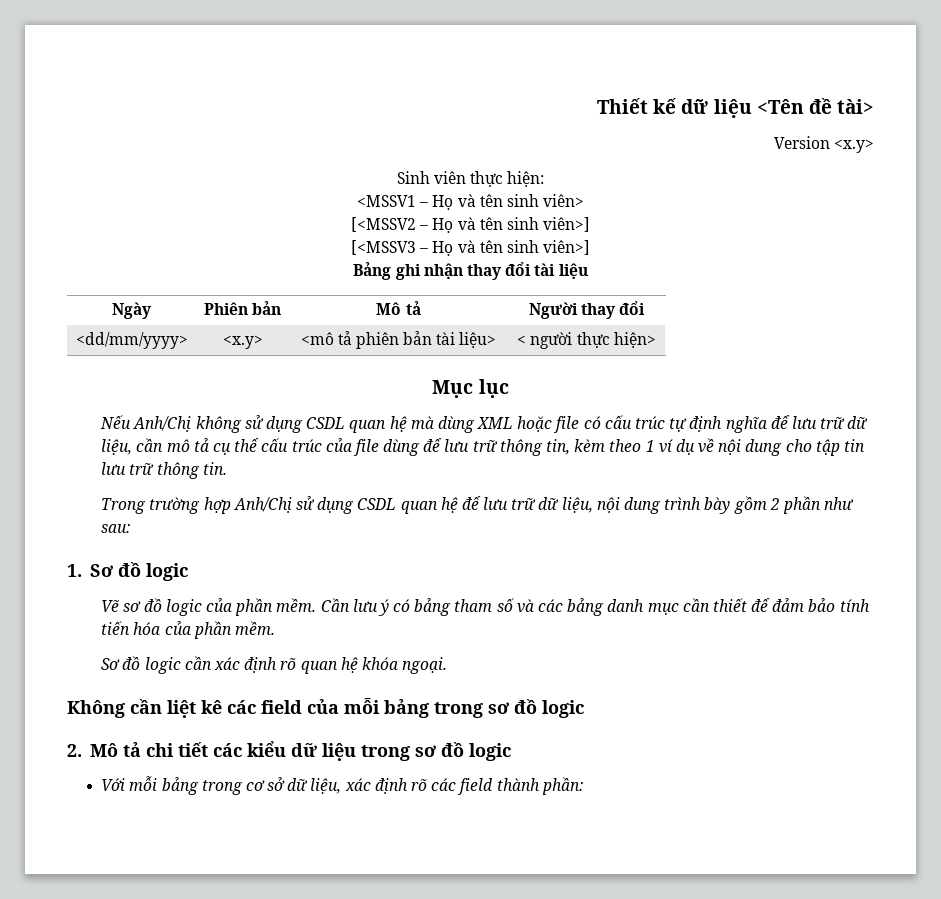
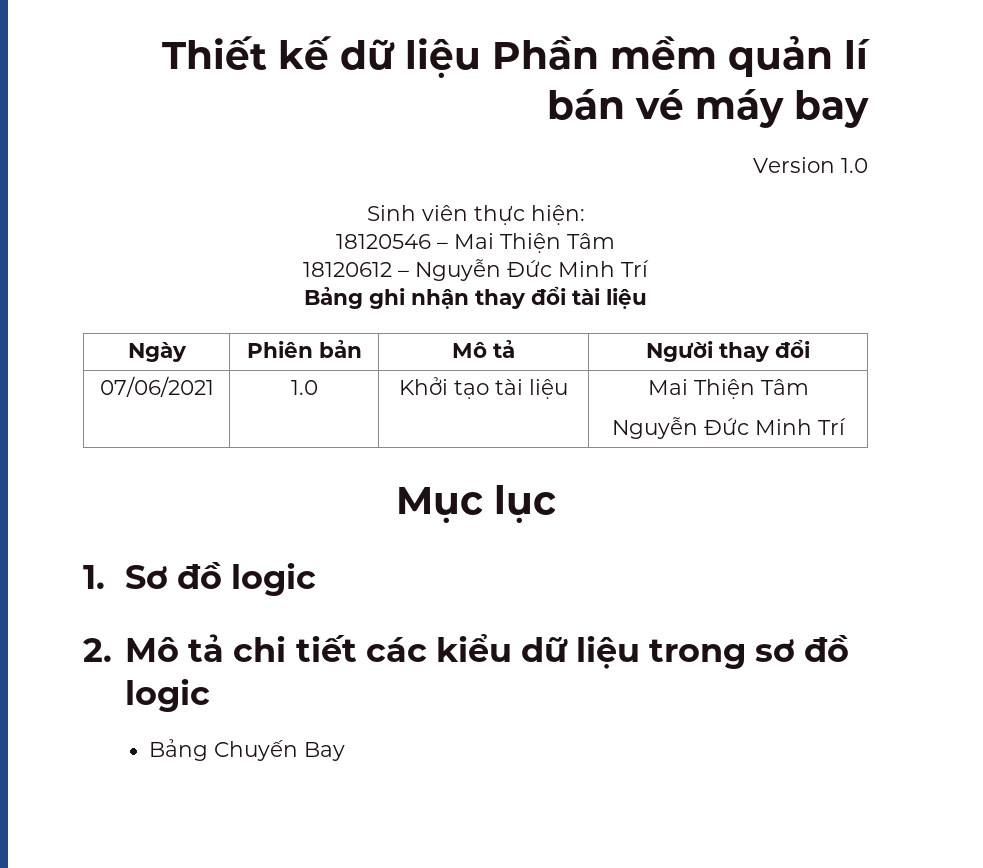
- Thiết kế dữ liệu <Tên đề tài>
+ Thiết kế dữ liệu Phần mềm quản lí bán vé máy bay
- Version <x.y>
+ Version 1.0
- <MSSV1 – Họ và tên sinh viên>
- [<MSSV2 – Họ và tên sinh viên>]
- [<MSSV3 – Họ và tên sinh viên>]
+ 18120546 – Mai Thiện Tâm
+ 18120612 – Nguyễn Đức Minh Trí
- <dd/mm/yyyy> | <x.y> | <mô tả phiên bản tài liệu> | < người thực hiện>
+ 07/06/2021 | 1.0 | Khởi tạo tài liệu | Mai Thiện Tâm
+ Nguyễn Đức Minh Trí
  Mục lục
- Nếu Anh/Chị không sử dụng CSDL quan hệ mà dùng XML hoặc file có cấu trúc tự định nghĩa để lưu trữ dữ liệu, cần mô tả cụ thể cấu trúc của file dùng để lưu trữ thông tin, kèm theo 1 ví dụ về nội dung cho tập tin lưu trữ thông tin.
- Trong trường hợp Anh/Chị sử dụng CSDL quan hệ để lưu trữ dữ liệu, nội dung trình bày gồm 2 phần như sau:
  1. Sơ đồ logic
- Vẽ sơ đồ logic của phần mềm. Cần lưu ý có bảng tham số và các bảng danh mục cần thiết để đảm bảo tính tiến hóa của phần mềm.
- Sơ đồ logic cần xác định rõ quan hệ khóa ngoại.
- Không cần liệt kê các field của mỗi bảng trong sơ đồ logic
- Với mỗi bảng trong cơ sở dữ liệu, xác định rõ các field thành phần:
+ Bảng Chuyến Bay

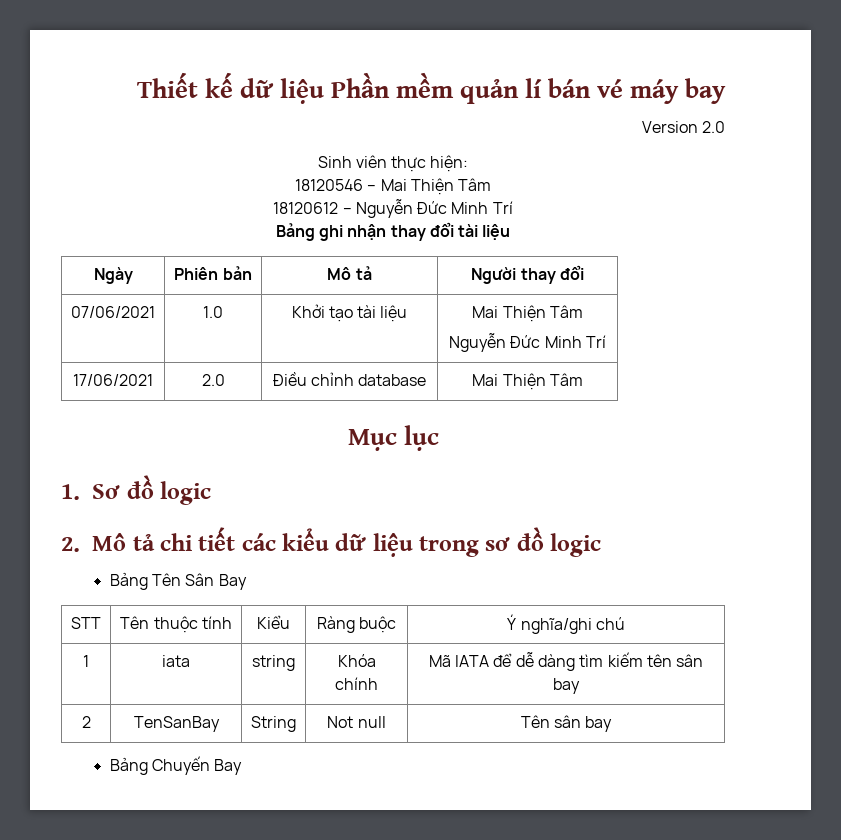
- Version 1.0
+ Version 2.0
+ 17/06/2021 | 2.0 | Điều chỉnh database | Mai Thiện Tâm
+ Bảng Tên Sân Bay
+ STT | Tên thuộc tính | Kiểu | Ràng buộc | Ý nghĩa/ghi chú
+ 1 | iata | string | Khóa chính | Mã IATA để dễ dàng tìm kiếm tên sân bay
+ 2 | TenSanBay | String | Not null | Tên sân bay

